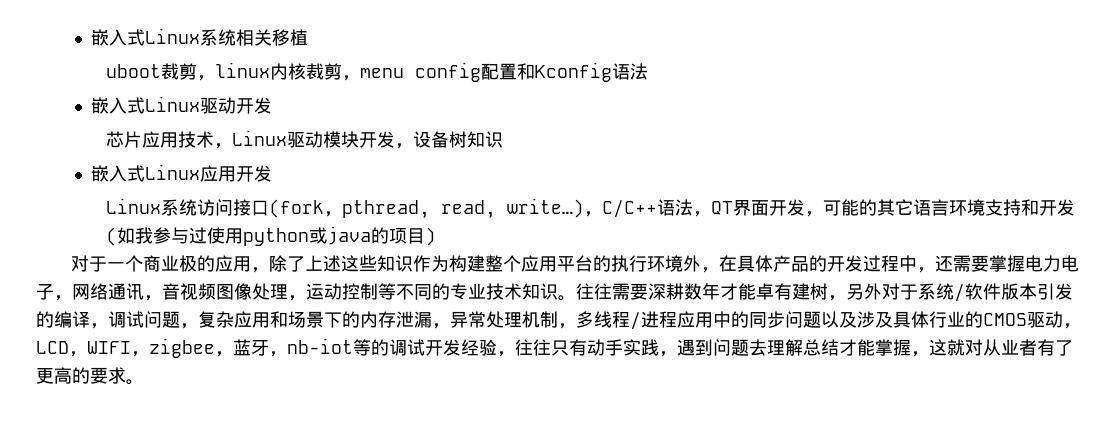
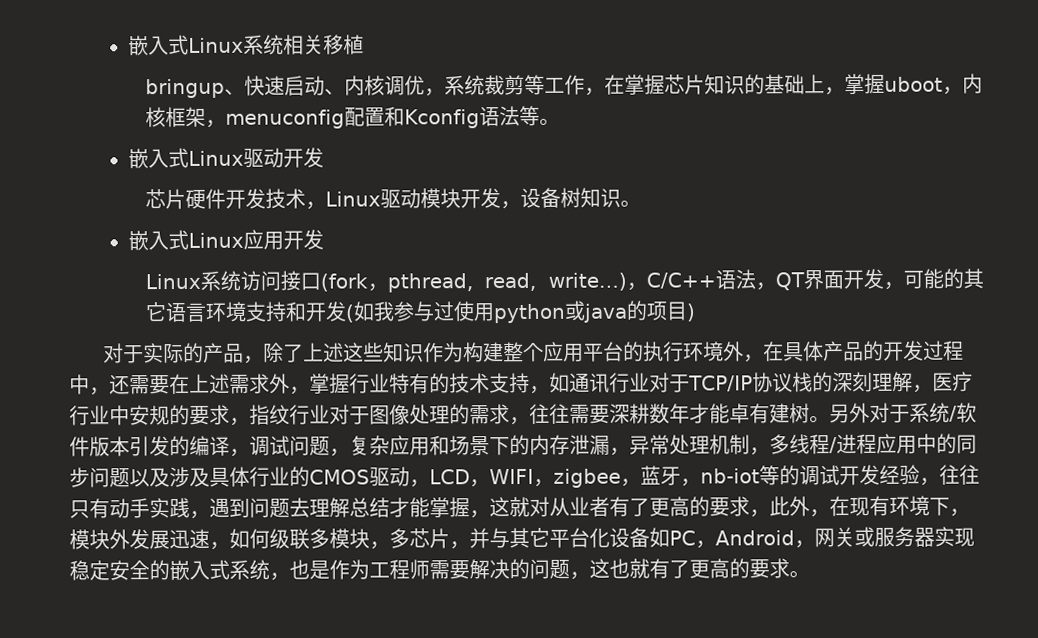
- uboot裁剪，linux内核裁剪，menu config配置和Kconfig语法
+ bringup、快速启动、内核调优，系统裁剪等工作，在掌握芯片知识的基础上，掌握uboot，内核框架，menuconfig配置和Kconfig语法等。
- 芯片应用技术，Linux驱动模块开发，设备树知识
+ 芯片硬件开发技术，Linux驱动模块开发，设备树知识。
- 对于一个商业极的应用，除了上述这些知识作为构建整个应用平台的执行环境外，在具体产品的开发过程中，还需要掌握电力电子，网络通讯，音视频图像处理，运动控制等不同的专业技术知识。往往需要深耕数年才能卓有建树，另外对于系统/软件版本引发的编译，调试问题，复杂应用和场景下的内存泄漏，异常处理机制，多线程/进程应用中的同步问题以及涉及具体行业的CMOS驱动，LCD，WIFI，zigbee，蓝牙，nb-iot等的调试开发经验，往往只有动手实践，遇到问题去理解总结才能掌握，这就对从业者有了更高的要求。
+ 对于实际的产品，除了上述这些知识作为构建整个应用平台的执行环境外，在具体产品的开发过程中，还需要在上述需求外，掌握行业特有的技术支持，如通讯行业对于TCP/IP协议栈的深刻理解，医疗行业中安规的要求，指纹行业对于图像处理的需求，往往需要深耕数年才能卓有建树。另外对于系统/软件版本引发的编译，调试问题，复杂应用和场景下的内存泄漏，异常处理机制，多线程/进程应用中的同步问题以及涉及具体行业的CMOS驱动，LCD，WIFI，zigbee，蓝牙，nb-iot等的调试开发经验，往往只有动手实践，遇到问题去理解总结才能掌握，这就对从业者有了更高的要求，此外，在现有环境下，模块外发展迅速，如何级联多模块，多芯片，并与其它平台化设备如PC，Android，网关或服务器实现稳定安全的嵌入式系统，也是作为工程师需要解决的问题，这也就有了更高的要求。

